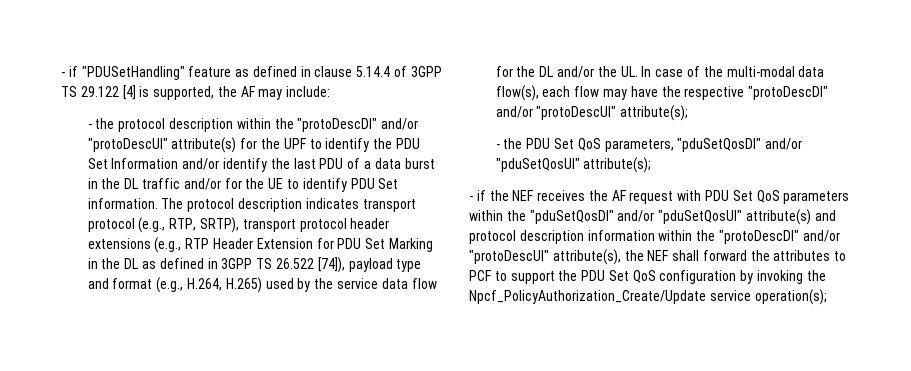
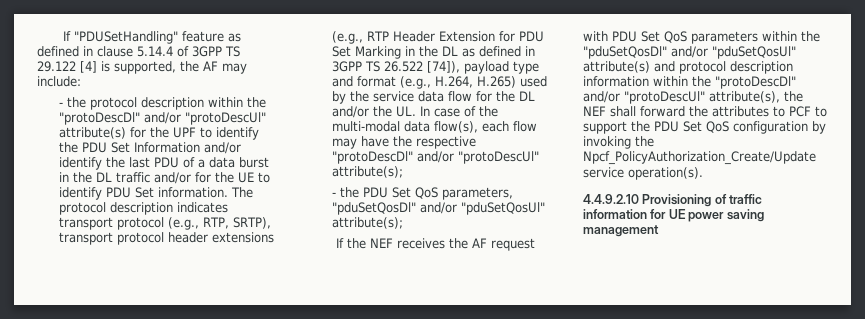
- - if "PDUSetHandling" feature as defined in clause 5.14.4 of 3GPP TS 29.122 [4] is supported, the AF may include:
+ If "PDUSetHandling" feature as defined in clause 5.14.4 of 3GPP TS 29.122 [4] is supported, the AF may include:
- - if the NEF receives the AF request with PDU Set QoS parameters within the "pduSetQosDl" and/or "pduSetQosUl" attribute(s) and protocol description information within the "protoDescDl" and/or "protoDescUl" attribute(s), the NEF shall forward the attributes to PCF to support the PDU Set QoS configuration by invoking the Npcf_PolicyAuthorization_Create/Update service operation(s);
+ If the NEF receives the AF request with PDU Set QoS parameters within the "pduSetQosDl" and/or "pduSetQosUl" attribute(s) and protocol description information within the "protoDescDl" and/or "protoDescUl" attribute(s), the NEF shall forward the attributes to PCF to support the PDU Set QoS configuration by invoking the Npcf_PolicyAuthorization_Create/Update service operation(s).
+ 4.4.9.2.10 Provisioning of traffic information for UE power saving management

